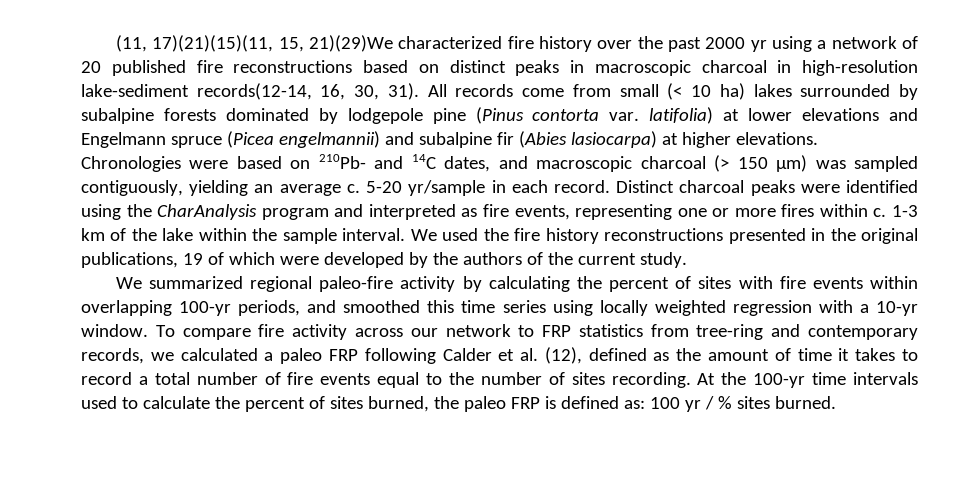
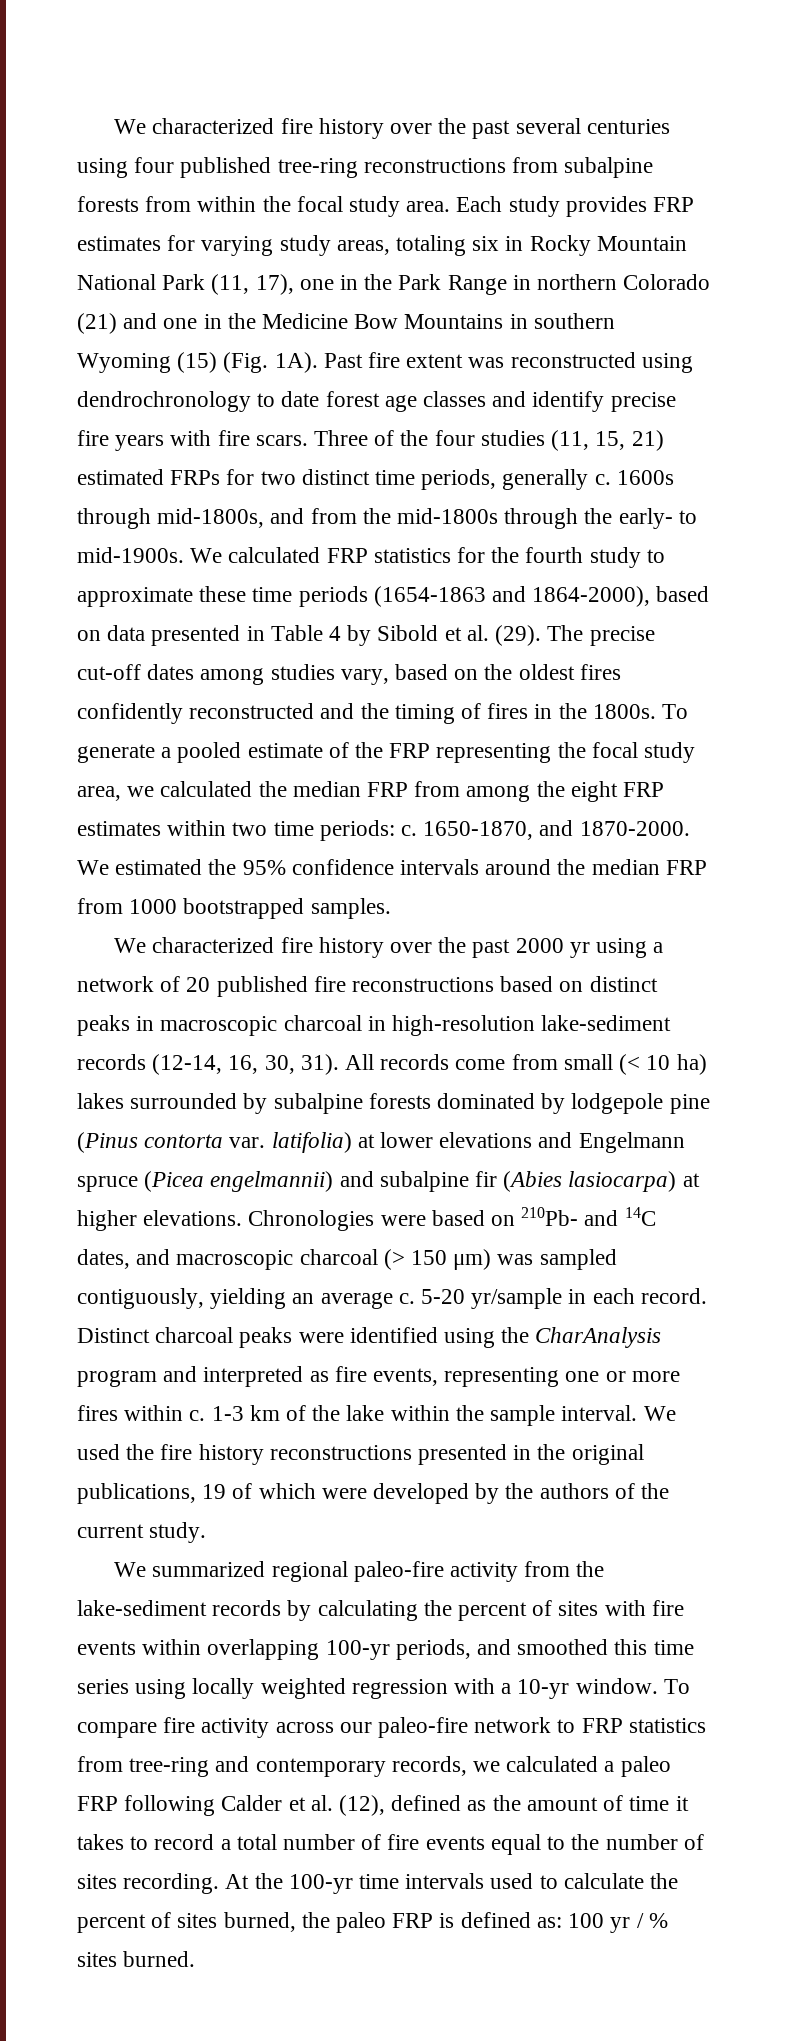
- (11, 17)(21)(15)(11, 15, 21)(29)We characterized fire history over the past 2000 yr using a network of 20 published fire reconstructions based on distinct peaks in macroscopic charcoal in high-resolution lake-sediment records(12-14, 16, 30, 31).
+ We characterized fire history over the past several centuries using four published tree-ring reconstructions from subalpine forests from within the focal study area. Each study provides FRP estimates for varying study areas, totaling six in Rocky Mountain National Park (11, 17), one in the Park Range in northern Colorado (21) and one in the Medicine Bow Mountains in southern Wyoming (15) (Fig. 1A). Past fire extent was reconstructed using dendrochronology to date forest age classes and identify precise fire years with fire scars. Three of the four studies (11, 15, 21) estimated FRPs for two distinct time periods, generally c. 1600s through mid-1800s, and from the mid-1800s through the early- to mid-1900s. We calculated FRP statistics for the fourth study to approximate these time periods (1654-1863 and 1864-2000), based on data presented in Table 4 by Sibold et al. (29). The precise cut-off dates among studies vary, based on the oldest fires confidently reconstructed and the timing of fires in the 1800s. To generate a pooled estimate of the FRP representing the focal study area, we calculated the median FRP from among the eight FRP estimates within two time periods: c. 1650-1870, and 1870-2000. We estimated the 95% confidence intervals around the median FRP from 1000 bootstrapped samples.
+ We characterized fire history over the past 2000 yr using a network of 20 published fire reconstructions based on distinct peaks in macroscopic charcoal in high-resolution lake-sediment records (12-14, 16, 30, 31).
- We summarized regional paleo-fire activity by calculating the percent of sites with fire events within overlapping 100-yr periods, and smoothed this time series using locally weighted regression with a 10-yr window.
+ We summarized regional paleo-fire activity from the lake-sediment records by calculating the percent of sites with fire events within overlapping 100-yr periods, and smoothed this time series using locally weighted regression with a 10-yr window.
- To compare fire activity across our network to FRP statistics from tree-ring and contemporary records, we calculated a paleo FRP following Calder et al. (12), defined as the amount of time it takes to record a total number of fire events equal to the number of sites recording.
+ To compare fire activity across our paleo-fire network to FRP statistics from tree-ring and contemporary records, we calculated a paleo FRP following Calder et al. (12), defined as the amount of time it takes to record a total number of fire events equal to the number of sites recording.

